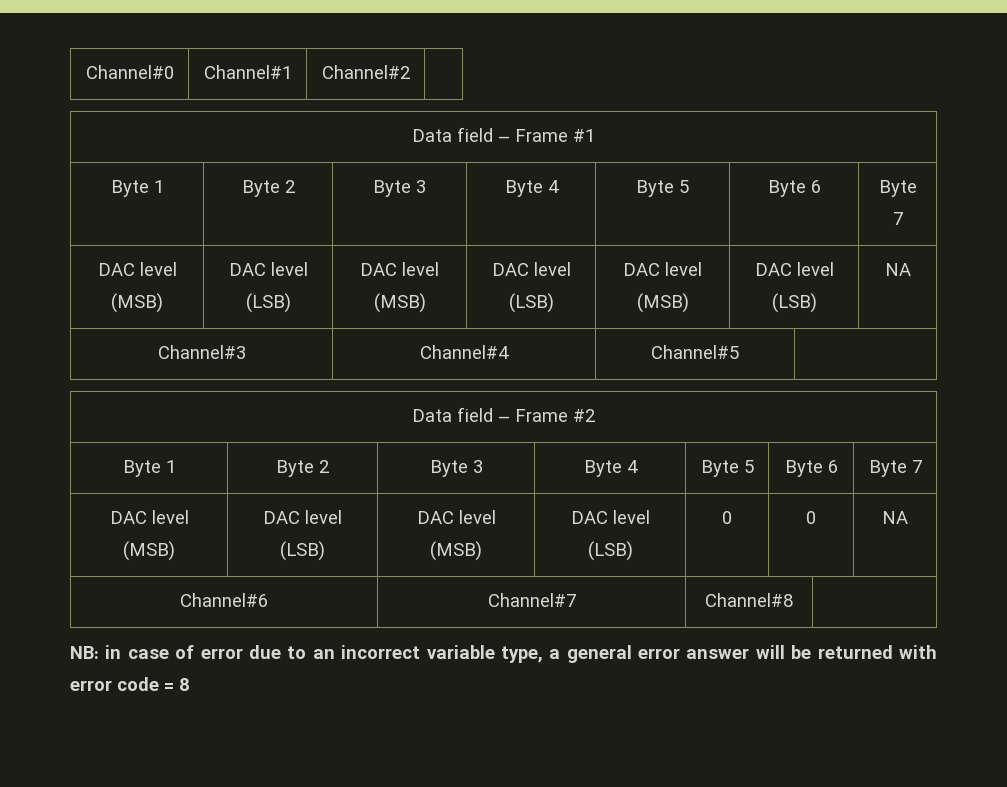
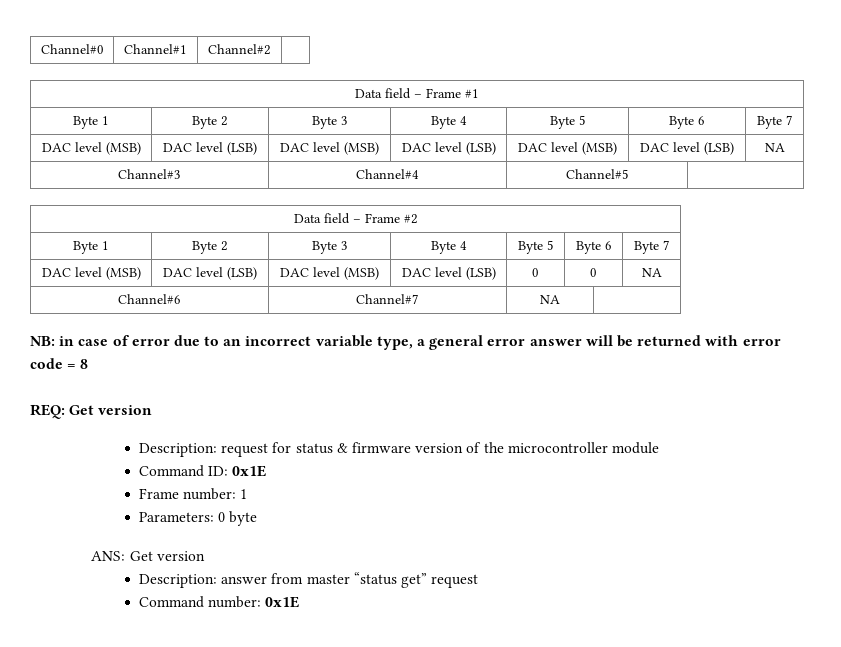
- Channel#6 | Channel#7 | Channel#8 |
+ Channel#6 | Channel#7 | NA |
+ REQ: Get version
+ Description: request for status & firmware version of the microcontroller module
+ Command ID: 0x1E
+ Frame number: 1
+ Parameters: 0 byte
+ ANS: Get version
+ Description: answer from master “status get” request
+ Command number: 0x1E

